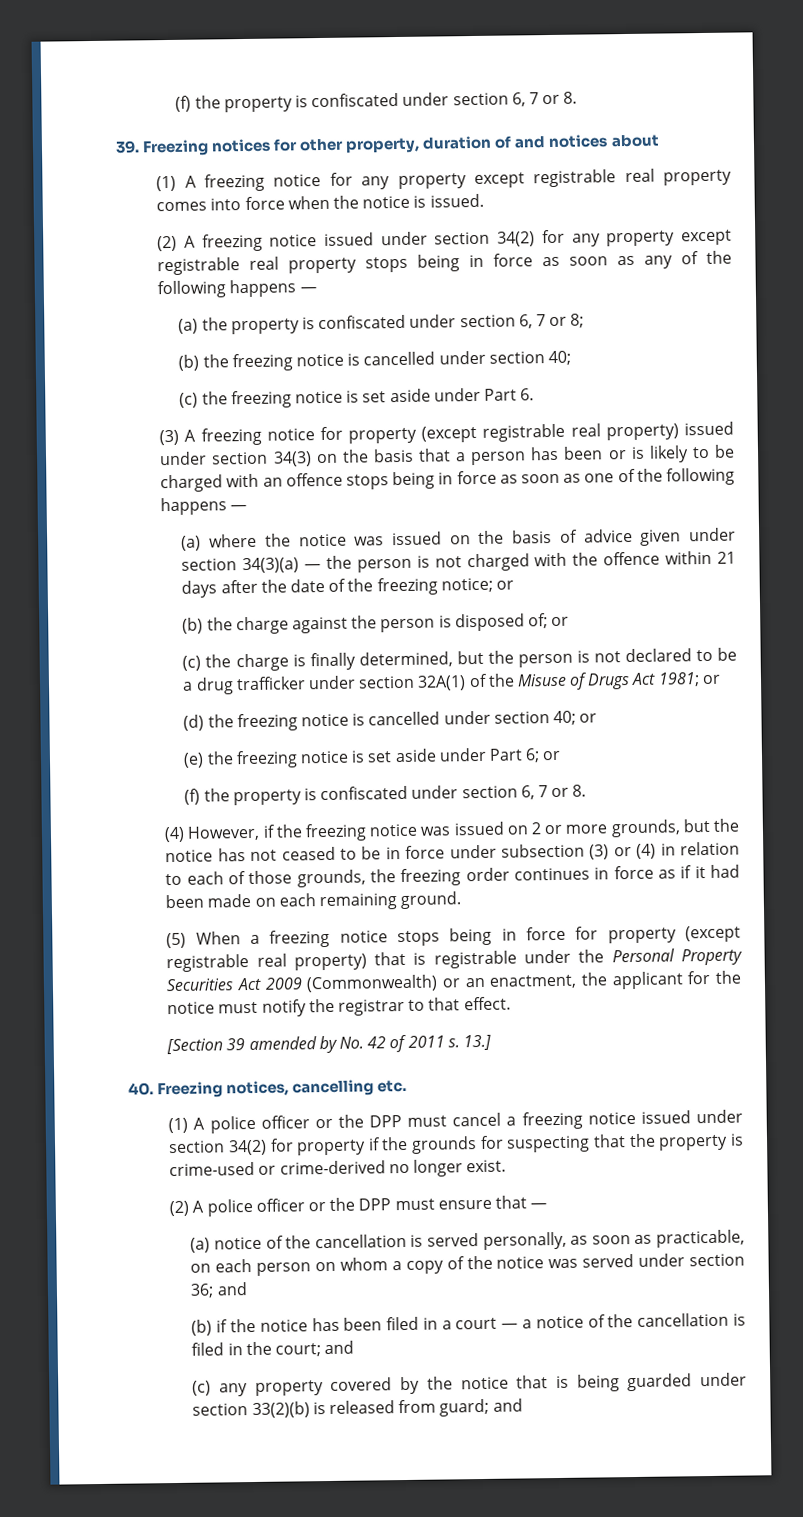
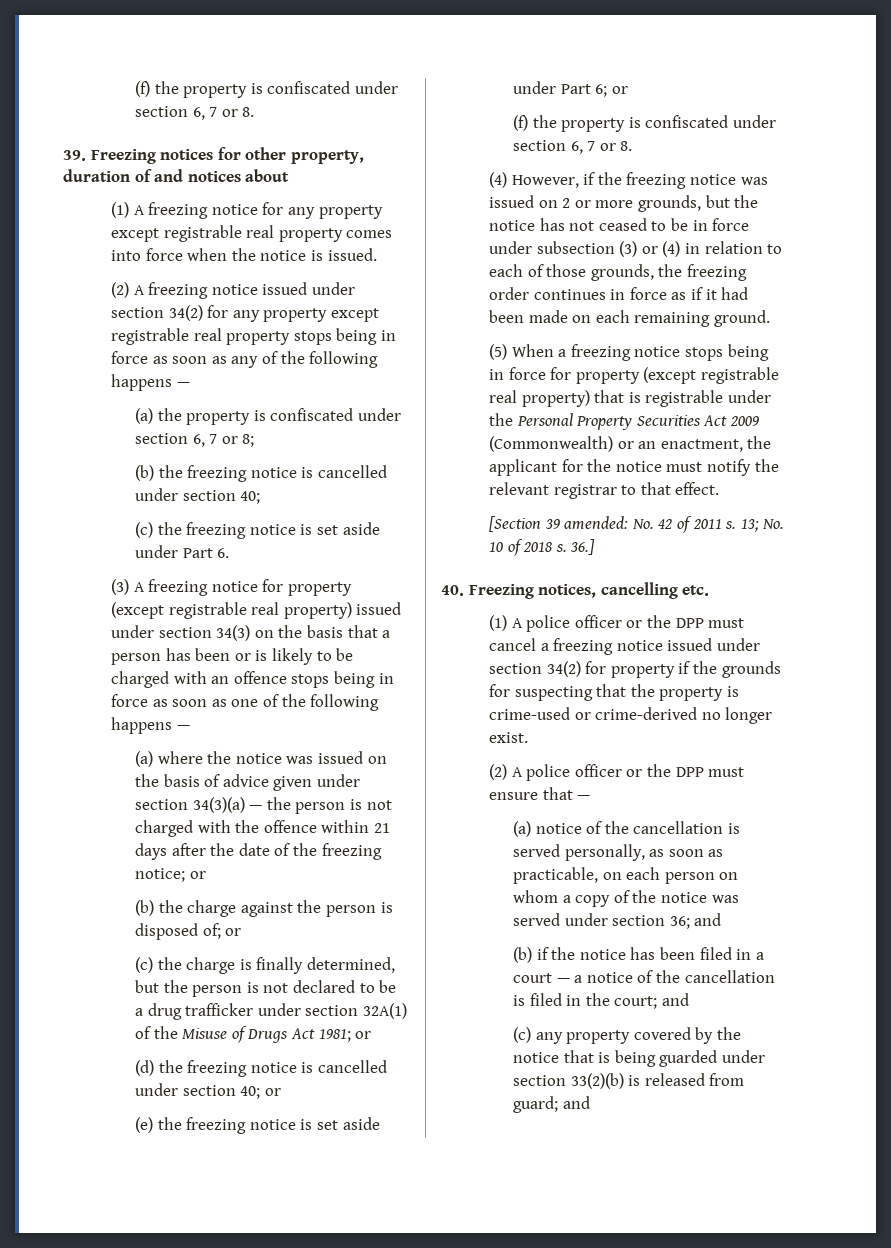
- (5) When a freezing notice stops being in force for property (except registrable real property) that is registrable under the Personal Property Securities Act 2009 (Commonwealth) or an enactment, the applicant for the notice must notify the registrar to that effect.
+ (5) When a freezing notice stops being in force for property (except registrable real property) that is registrable under the Personal Property Securities Act 2009 (Commonwealth) or an enactment, the applicant for the notice must notify the relevant registrar to that effect.
- [Section 39 amended by No. 42 of 2011 s.
+ [Section 39 amended: No. 42 of 2011 s.
- 13.]
+ 13; No. 10 of 2018 s. 36.]

